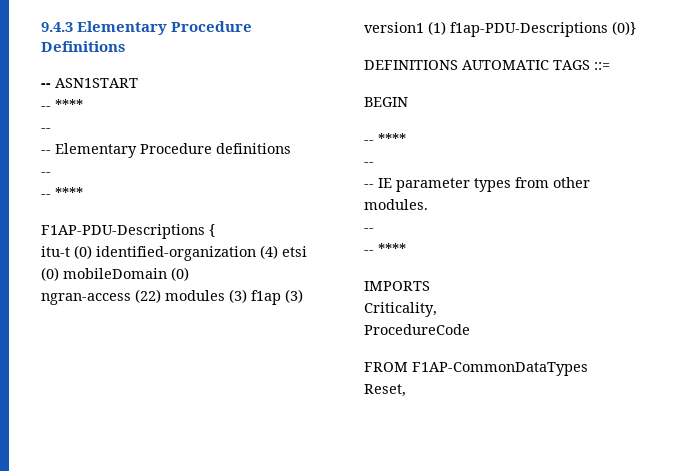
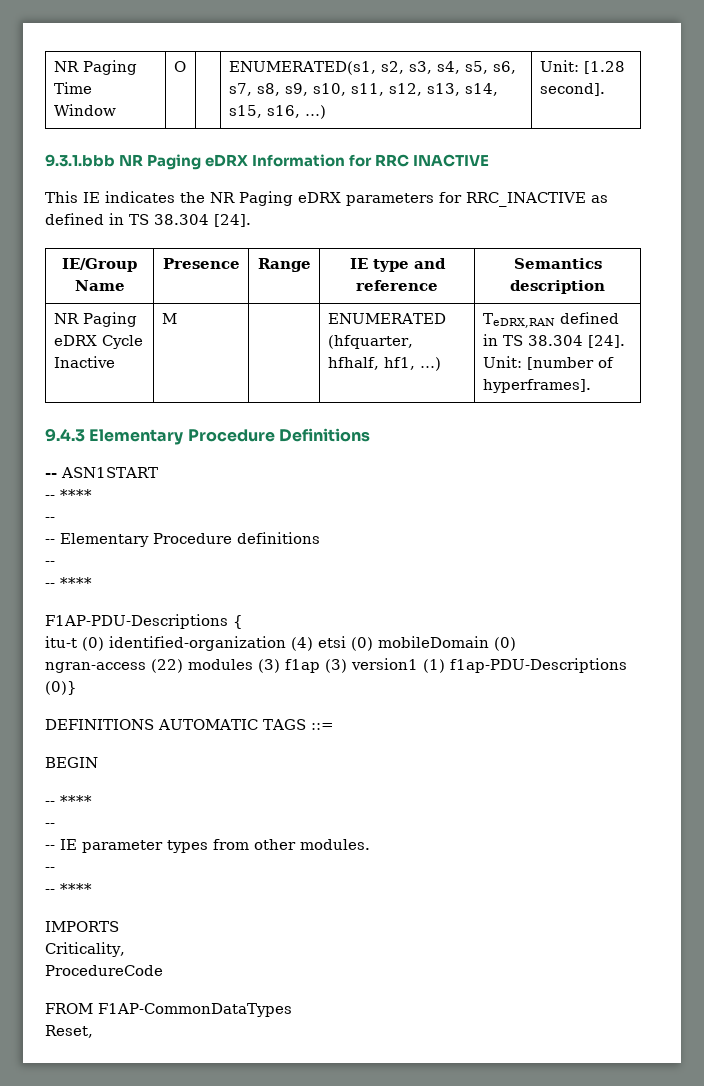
+ NR Paging Time Window | O | | ENUMERATED(s1, s2, s3, s4, s5, s6, s7, s8, s9, s10, s11, s12, s13, s14, s15, s16, …) | Unit: [1.28 second].
+ 9.3.1.bbb NR Paging eDRX Information for RRC INACTIVE
+ This IE indicates the NR Paging eDRX parameters for RRC_INACTIVE as defined in TS 38.304 [24].
+ IE/Group Name | Presence | Range | IE type and reference | Semantics description
+ NR Paging eDRX Cycle Inactive | M | | ENUMERATED (hfquarter, hfhalf, hf1, …) | TeDRX,RAN defined in TS 38.304 [24]. Unit: [number of hyperframes].

